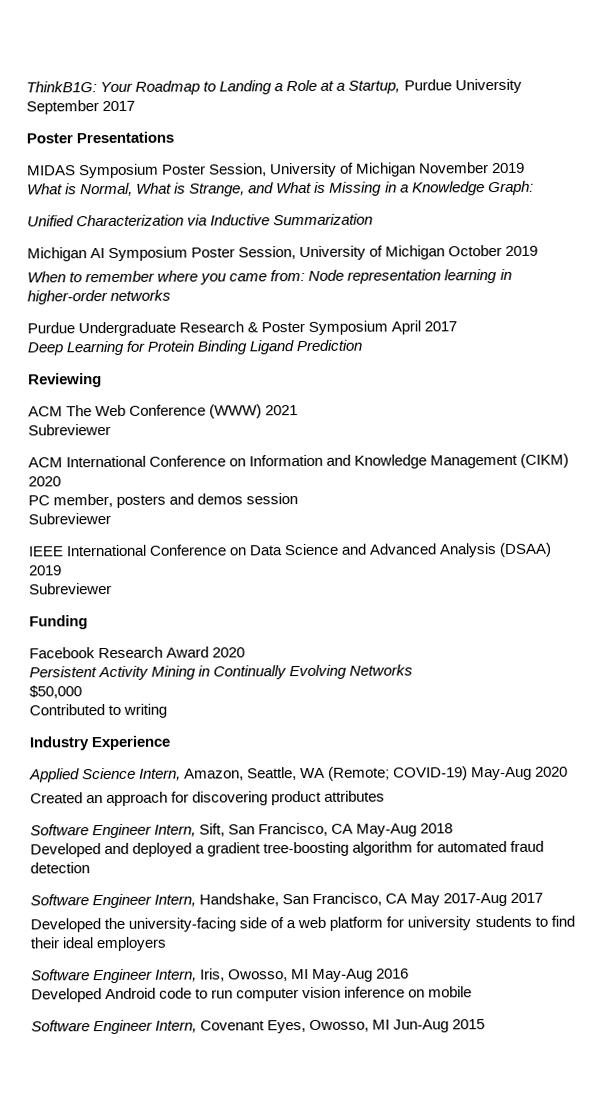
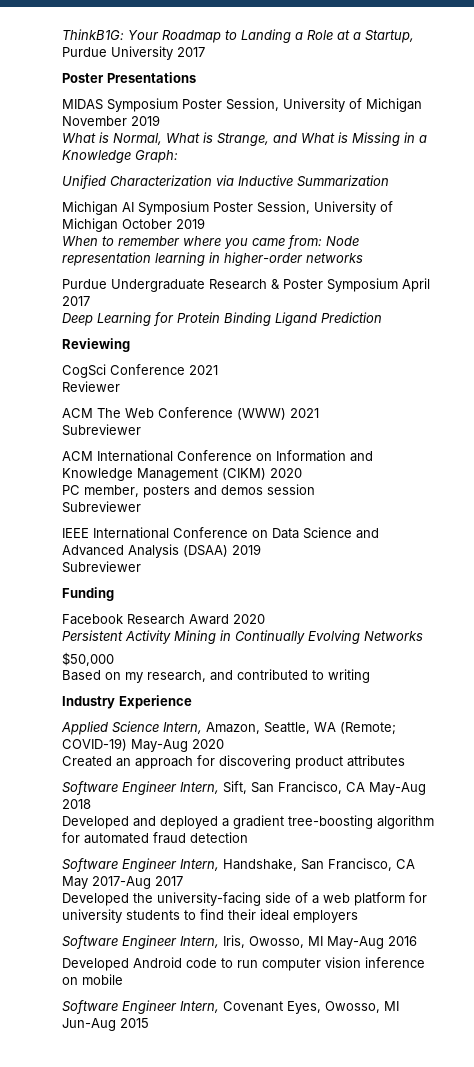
- ThinkB1G: Your Roadmap to Landing a Role at a Startup, Purdue University September 2017
+ ThinkB1G: Your Roadmap to Landing a Role at a Startup, Purdue University 2017
+ CogSci Conference 2021
+ Reviewer
- Contributed to writing
+ Based on my research, and contributed to writing

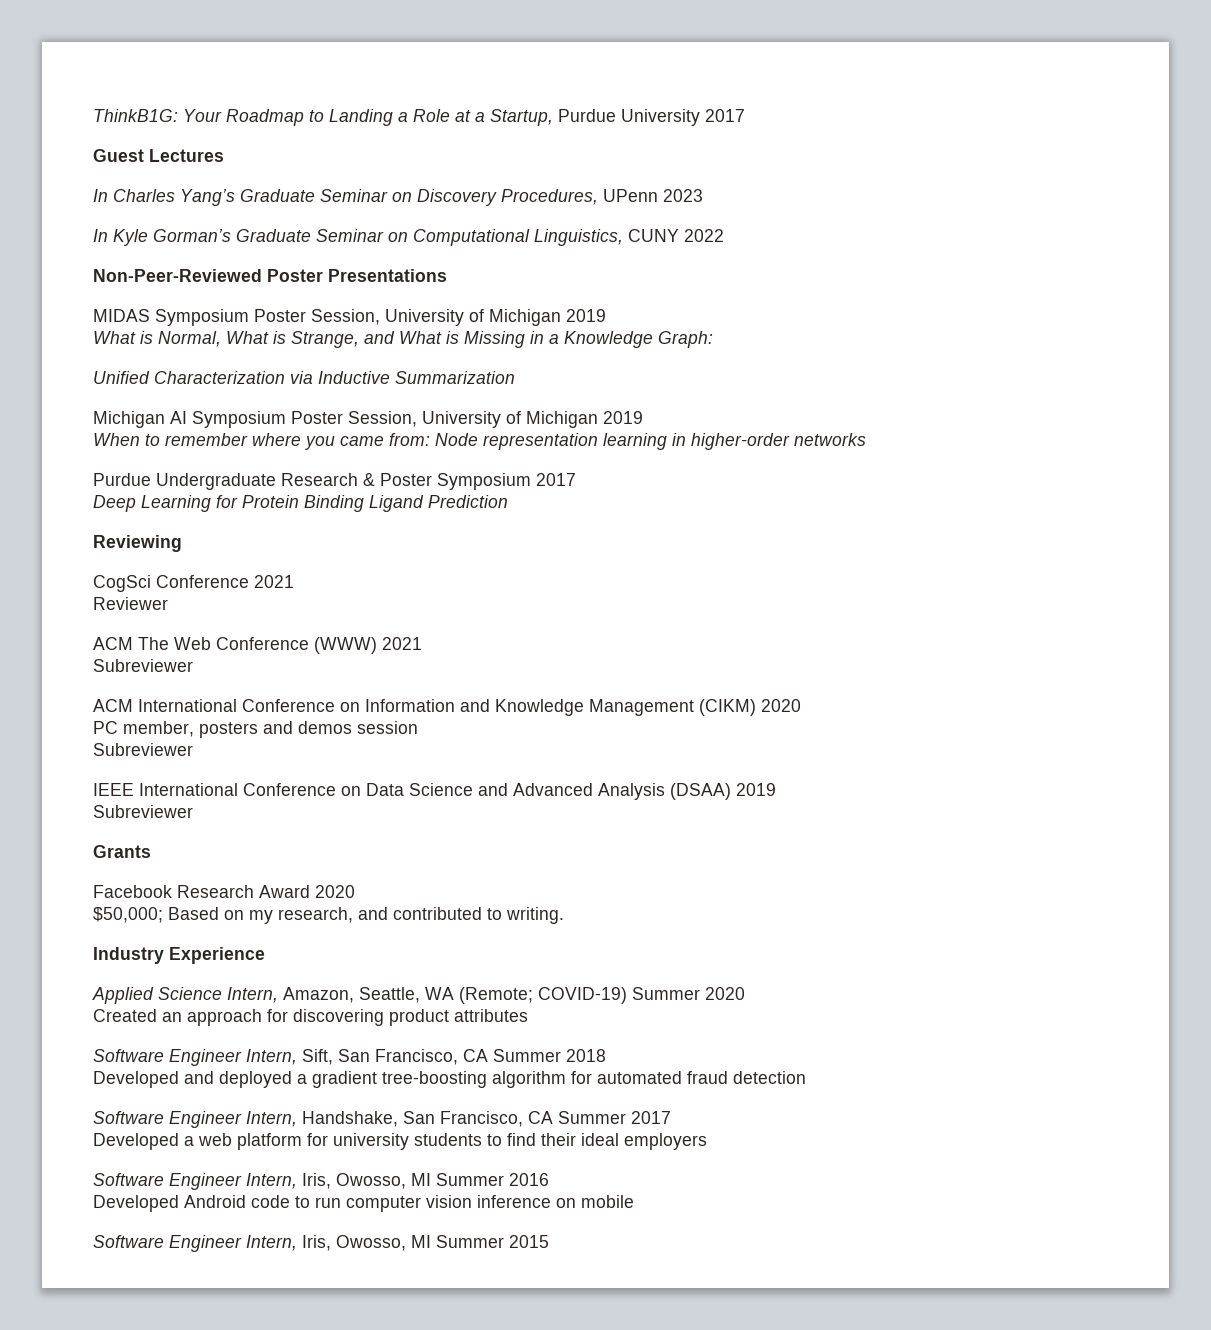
- Poster Presentations
+ Guest Lectures
+ In Charles Yang’s Graduate Seminar on Discovery Procedures, UPenn 2023
+ In Kyle Gorman’s Graduate Seminar on Computational Linguistics, CUNY 2022
+ Non-Peer-Reviewed Poster Presentations
- MIDAS Symposium Poster Session, University of Michigan November 2019
+ MIDAS Symposium Poster Session, University of Michigan 2019
- Michigan AI Symposium Poster Session, University of Michigan October 2019
+ Michigan AI Symposium Poster Session, University of Michigan 2019
- Purdue Undergraduate Research & Poster Symposium April 2017
+ Purdue Undergraduate Research & Poster Symposium 2017
- Funding
+ Grants
- Persistent Activity Mining in Continually Evolving Networks
- $50,000
- Based on my research, and contributed to writing
+ $50,000; Based on my research, and contributed to writing.
- Applied Science Intern, Amazon, Seattle, WA (Remote; COVID-19) May-Aug 2020
+ Applied Science Intern, Amazon, Seattle, WA (Remote; COVID-19) Summer 2020
- Software Engineer Intern, Sift, San Francisco, CA May-Aug 2018
+ Software Engineer Intern, Sift, San Francisco, CA Summer 2018
- Software Engineer Intern, Handshake, San Francisco, CA May 2017-Aug 2017
+ Software Engineer Intern, Handshake, San Francisco, CA Summer 2017
- Developed the university-facing side of a web platform for university students to find their ideal employers
+ Developed a web platform for university students to find their ideal employers
- Software Engineer Intern, Iris, Owosso, MI May-Aug 2016
+ Software Engineer Intern, Iris, Owosso, MI Summer 2016
- Software Engineer Intern, Covenant Eyes, Owosso, MI Jun-Aug 2015
+ Software Engineer Intern, Iris, Owosso, MI Summer 2015

